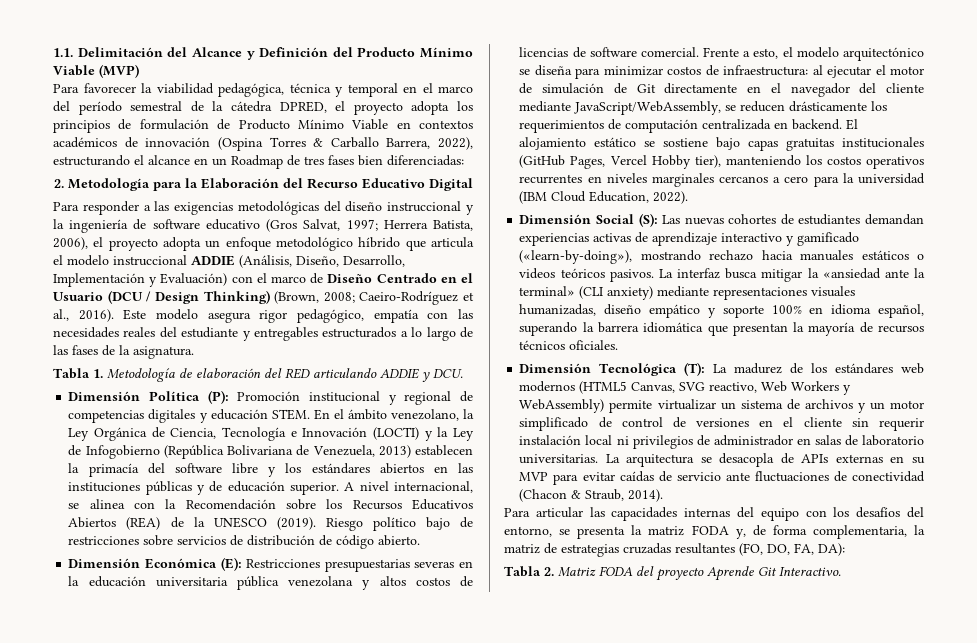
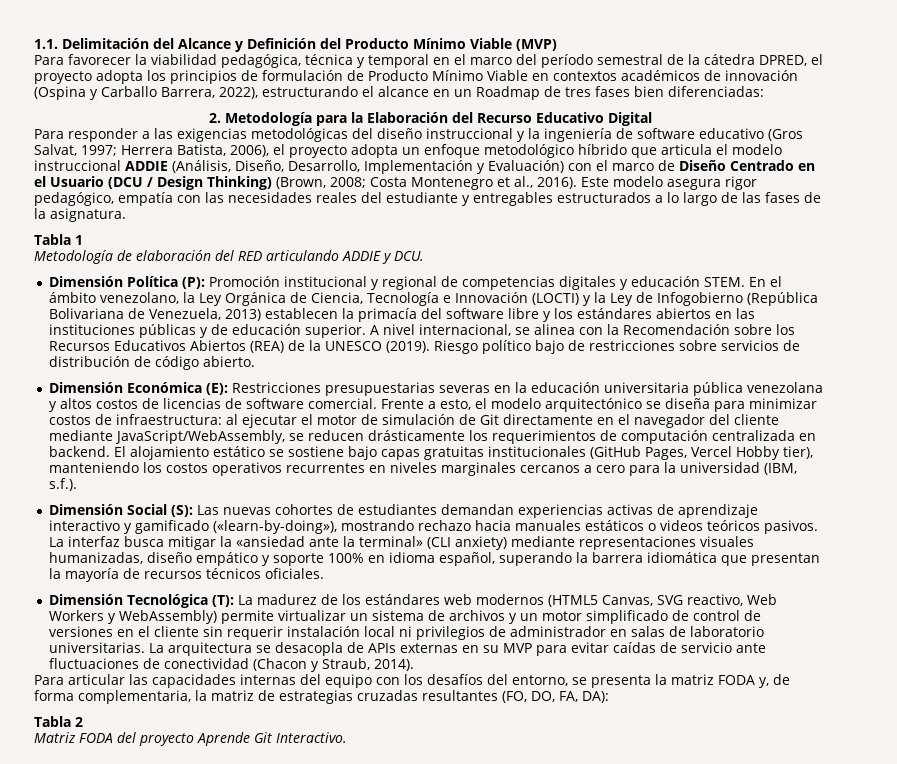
- Para favorecer la viabilidad pedagógica, técnica y temporal en el marco del período semestral de la cátedra DPRED, el proyecto adopta los principios de formulación de Producto Mínimo Viable en contextos académicos de innovación (Ospina Torres & Carballo Barrera, 2022), estructurando el alcance en un Roadmap de tres fases bien diferenciadas:
+ Para favorecer la viabilidad pedagógica, técnica y temporal en el marco del período semestral de la cátedra DPRED, el proyecto adopta los principios de formulación de Producto Mínimo Viable en contextos académicos de innovación (Ospina y Carballo Barrera, 2022), estructurando el alcance en un Roadmap de tres fases bien diferenciadas:
- Para responder a las exigencias metodológicas del diseño instruccional y la ingeniería de software educativo (Gros Salvat, 1997; Herrera Batista, 2006), el proyecto adopta un enfoque metodológico híbrido que articula el modelo instruccional ADDIE (Análisis, Diseño, Desarrollo, Implementación y Evaluación) con el marco de Diseño Centrado en el Usuario (DCU / Design Thinking) (Brown, 2008; Caeiro-Rodríguez et al., 2016).
+ Para responder a las exigencias metodológicas del diseño instruccional y la ingeniería de software educativo (Gros Salvat, 1997; Herrera Batista, 2006), el proyecto adopta un enfoque metodológico híbrido que articula el modelo instruccional ADDIE (Análisis, Diseño, Desarrollo, Implementación y Evaluación) con el marco de Diseño Centrado en el Usuario (DCU / Design Thinking) (Brown, 2008; Costa Montenegro et al., 2016).
- Tabla 1. Metodología de elaboración del RED articulando ADDIE y DCU.
+ Tabla 1
+ Metodología de elaboración del RED articulando ADDIE y DCU.
- El alojamiento estático se sostiene bajo capas gratuitas institucionales (GitHub Pages, Vercel Hobby tier), manteniendo los costos operativos recurrentes en niveles marginales cercanos a cero para la universidad (IBM Cloud Education, 2022).
+ El alojamiento estático se sostiene bajo capas gratuitas institucionales (GitHub Pages, Vercel Hobby tier), manteniendo los costos operativos recurrentes en niveles marginales cercanos a cero para la universidad (IBM, s.f.).
- La arquitectura se desacopla de APIs externas en su MVP para evitar caídas de servicio ante fluctuaciones de conectividad (Chacon & Straub, 2014).
+ La arquitectura se desacopla de APIs externas en su MVP para evitar caídas de servicio ante fluctuaciones de conectividad (Chacon y Straub, 2014).
- Tabla 2. Matriz FODA del proyecto Aprende Git Interactivo.
+ Tabla 2
+ Matriz FODA del proyecto Aprende Git Interactivo.

